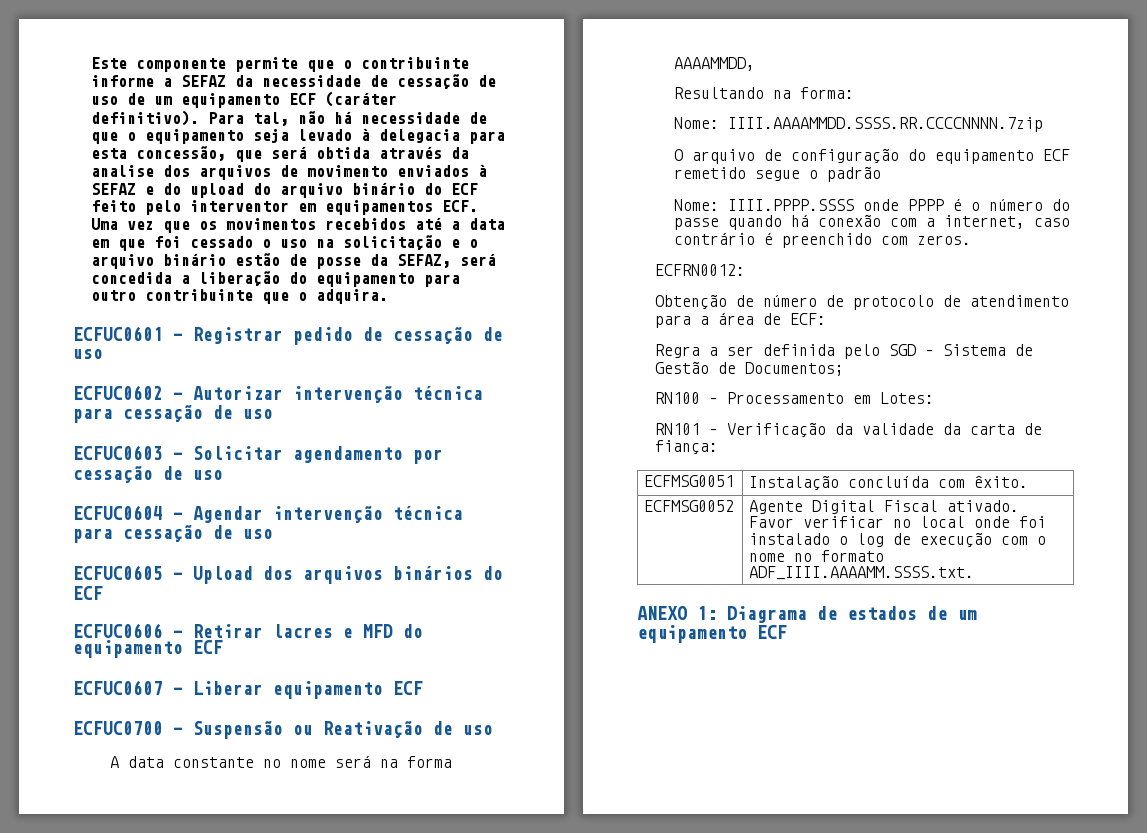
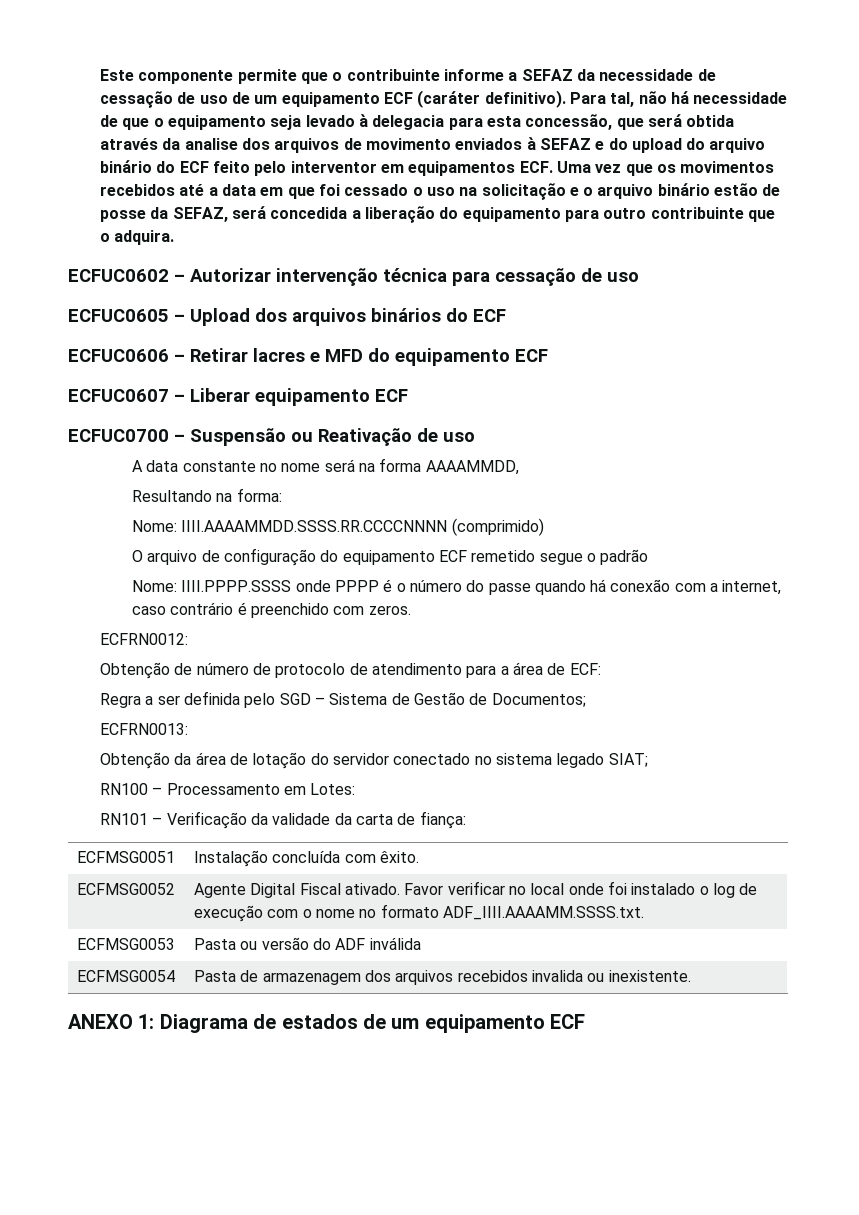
- ECFUC0601 – Registrar pedido de cessação de uso
- ECFUC0603 – Solicitar agendamento por cessação de uso
- ECFUC0604 – Agendar intervenção técnica para cessação de uso
- Nome: IIII.AAAAMMDD.SSSS.RR.CCCCNNNN.7zip
+ Nome: IIII.AAAAMMDD.SSSS.RR.CCCCNNNN (comprimido)
+ ECFRN0013:
+ Obtenção da área de lotação do servidor conectado no sistema legado SIAT;
+ ECFMSG0053 | Pasta ou versão do ADF inválida
+ ECFMSG0054 | Pasta de armazenagem dos arquivos recebidos invalida ou inexistente.

